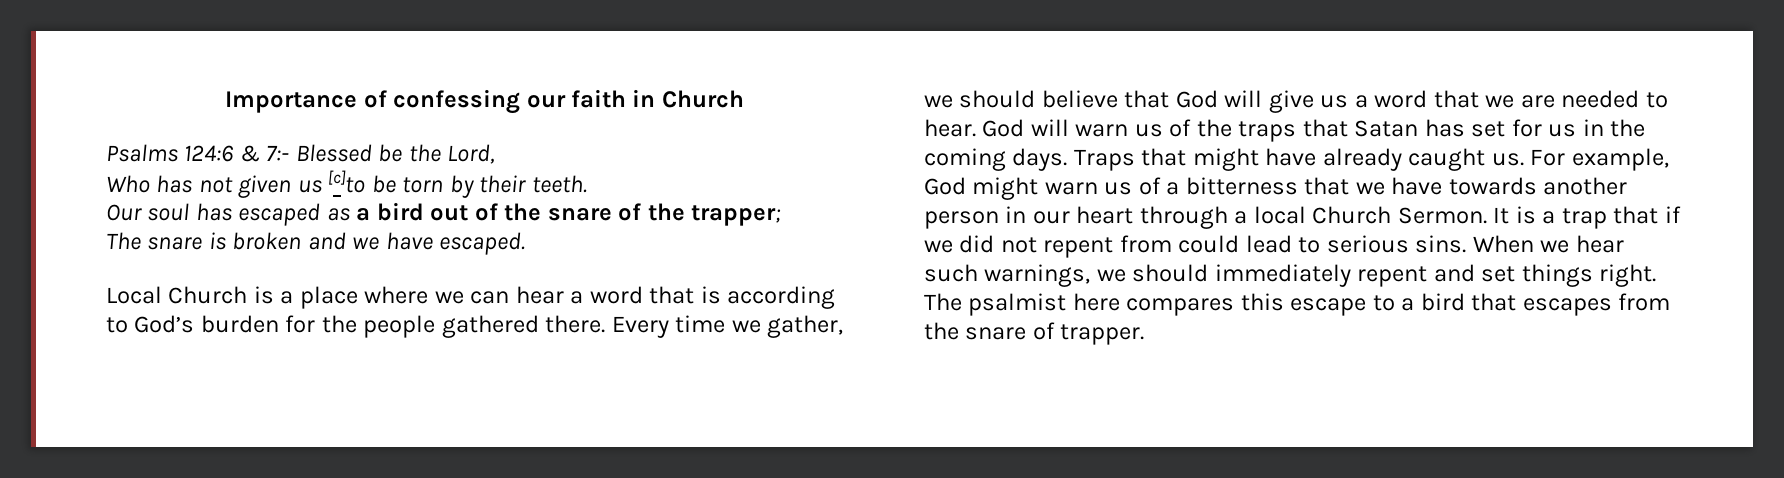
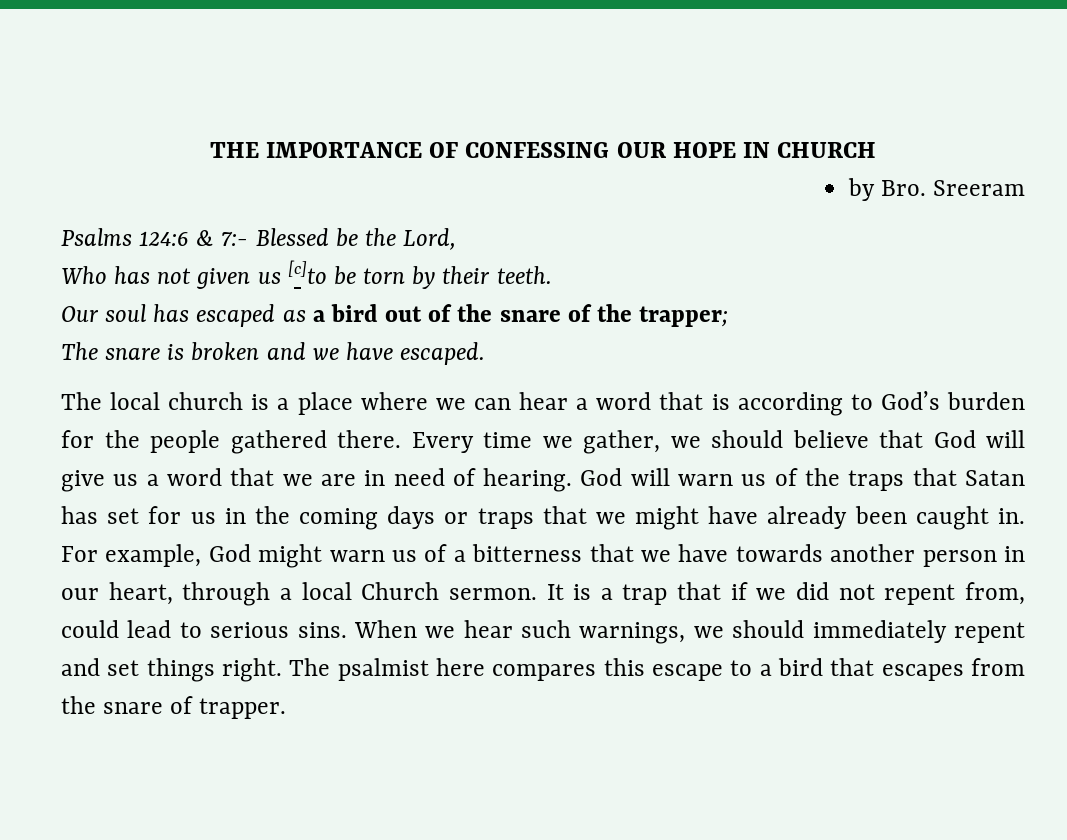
- Importance of confessing our faith in Church
+ THE IMPORTANCE OF CONFESSING OUR HOPE IN CHURCH
+ by Bro. Sreeram
- Local Church is a place where we can hear a word that is according to God’s burden for the people gathered there.
+ The local church is a place where we can hear a word that is according to God’s burden for the people gathered there.
- Every time we gather, we should believe that God will give us a word that we are needed to hear.
+ Every time we gather, we should believe that God will give us a word that we are in need of hearing.
- God will warn us of the traps that Satan has set for us in the coming days. Traps that might have already caught us.
+ God will warn us of the traps that Satan has set for us in the coming days or traps that we might have already been caught in.
- For example, God might warn us of a bitterness that we have towards another person in our heart through a local Church Sermon.
+ For example, God might warn us of a bitterness that we have towards another person in our heart, through a local Church sermon.
- It is a trap that if we did not repent from could lead to serious sins.
+ It is a trap that if we did not repent from, could lead to serious sins.

